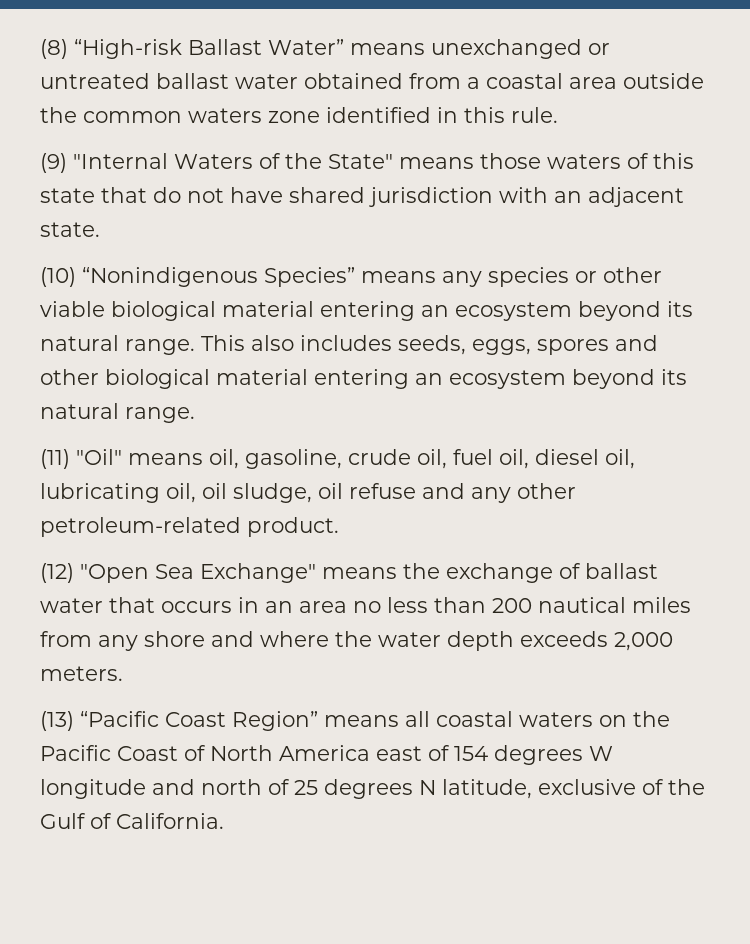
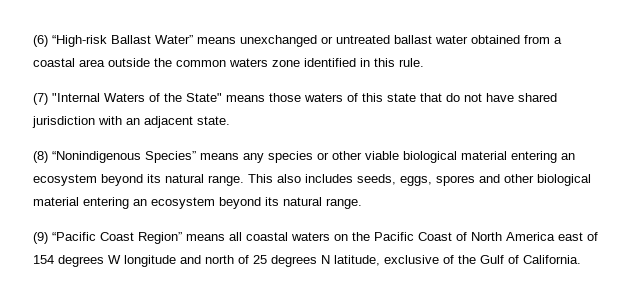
- (8) “High-risk Ballast Water” means unexchanged or untreated ballast water obtained from a coastal area outside the common waters zone identified in this rule.
+ (6) “High-risk Ballast Water” means unexchanged or untreated ballast water obtained from a coastal area outside the common waters zone identified in this rule.
- (9) "Internal Waters of the State" means those waters of this state that do not have shared jurisdiction with an adjacent state.
+ (7) "Internal Waters of the State" means those waters of this state that do not have shared jurisdiction with an adjacent state.
- (10) “Nonindigenous Species” means any species or other viable biological material entering an ecosystem beyond its natural range.
+ (8) “Nonindigenous Species” means any species or other viable biological material entering an ecosystem beyond its natural range.
- (11) "Oil" means oil, gasoline, crude oil, fuel oil, diesel oil, lubricating oil, oil sludge, oil refuse and any other petroleum-related product.
- (12) "Open Sea Exchange" means the exchange of ballast water that occurs in an area no less than 200 nautical miles from any shore and where the water depth exceeds 2,000 meters.
- (13) “Pacific Coast Region” means all coastal waters on the Pacific Coast of North America east of 154 degrees W longitude and north of 25 degrees N latitude, exclusive of the Gulf of California.
+ (9) “Pacific Coast Region” means all coastal waters on the Pacific Coast of North America east of 154 degrees W longitude and north of 25 degrees N latitude, exclusive of the Gulf of California.

